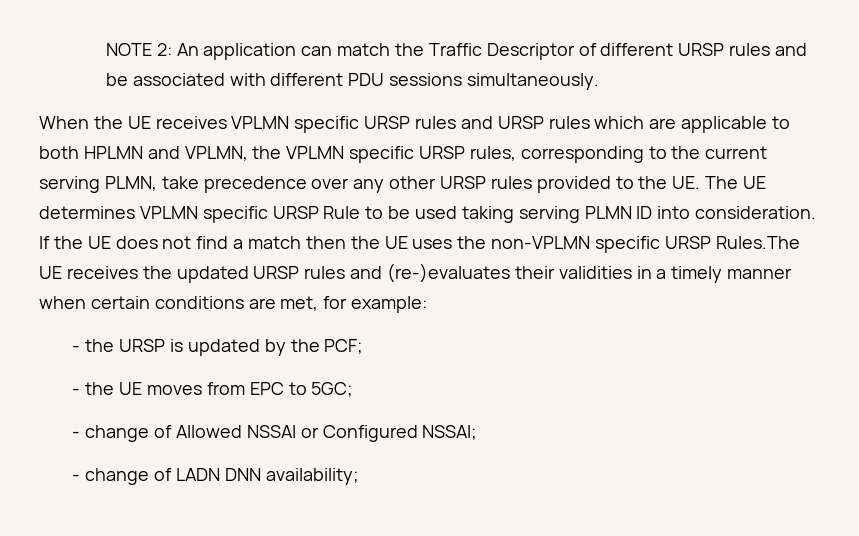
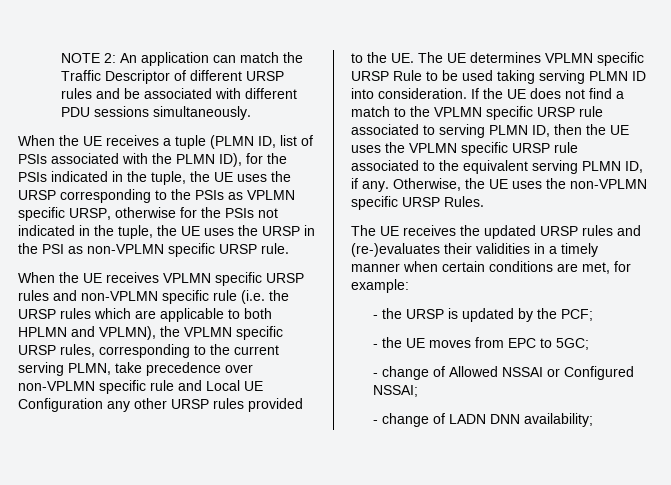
+ When the UE receives a tuple (PLMN ID, list of PSIs associated with the PLMN ID), for the PSIs indicated in the tuple, the UE uses the URSP corresponding to the PSIs as VPLMN specific URSP, otherwise for the PSIs not indicated in the tuple, the UE uses the URSP in the PSI as non-VPLMN specific URSP rule.
- When the UE receives VPLMN specific URSP rules and URSP rules which are applicable to both HPLMN and VPLMN, the VPLMN specific URSP rules, corresponding to the current serving PLMN, take precedence over any other URSP rules provided to the UE. The UE determines VPLMN specific URSP Rule to be used taking serving PLMN ID into consideration.
+ When the UE receives VPLMN specific URSP rules and non-VPLMN specific rule (i.e. the URSP rules which are applicable to both HPLMN and VPLMN), the VPLMN specific URSP rules, corresponding to the current serving PLMN, take precedence over non-VPLMN specific rule and Local UE Configuration any other URSP rules provided to the UE. The UE determines VPLMN specific URSP Rule to be used taking serving PLMN ID into consideration.
- If the UE does not find a match then the UE uses the non-VPLMN specific URSP Rules.The UE receives the updated URSP rules and (re-)evaluates their validities in a timely manner when certain conditions are met, for example:
+ If the UE does not find a match to the VPLMN specific URSP rule associated to serving PLMN ID, then the UE uses the VPLMN specific URSP rule associated to the equivalent serving PLMN ID, if any. Otherwise, the UE uses the non-VPLMN specific URSP Rules.
+ The UE receives the updated URSP rules and (re-)evaluates their validities in a timely manner when certain conditions are met, for example:

